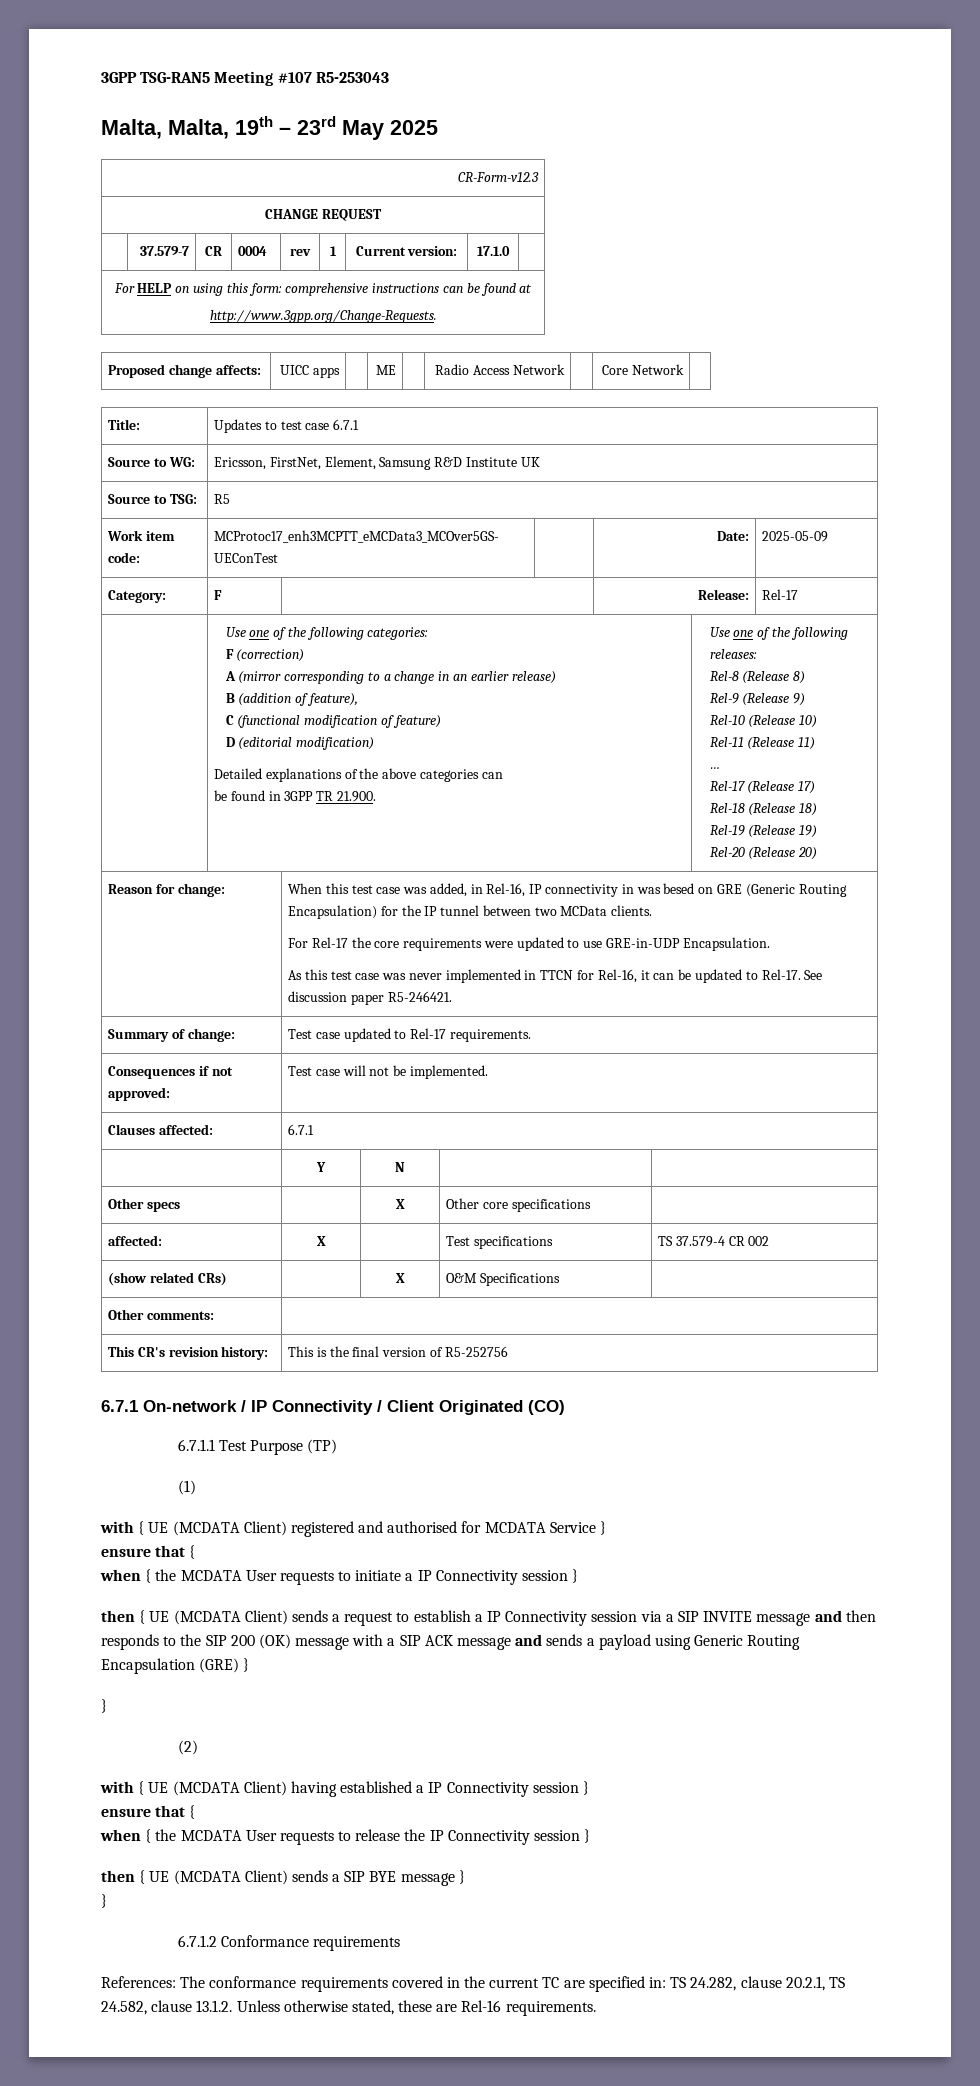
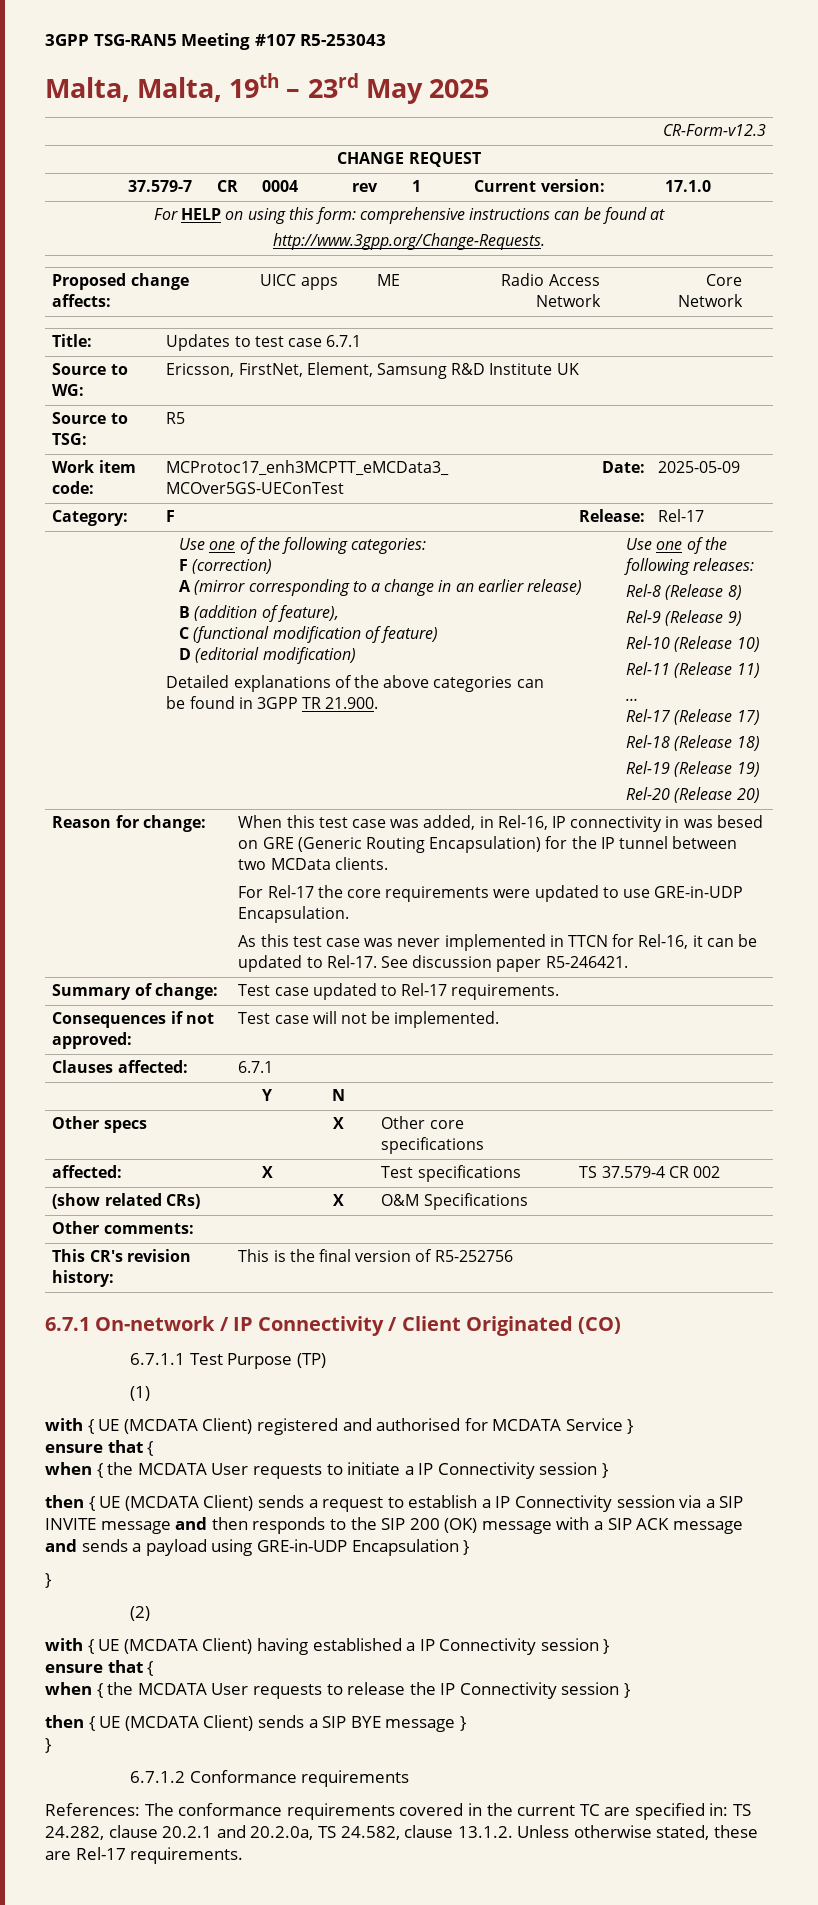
- then { UE (MCDATA Client) sends a request to establish a IP Connectivity session via a SIP INVITE message and then responds to the SIP 200 (OK) message with a SIP ACK message and sends a payload using Generic Routing Encapsulation (GRE) }
+ then { UE (MCDATA Client) sends a request to establish a IP Connectivity session via a SIP INVITE message and then responds to the SIP 200 (OK) message with a SIP ACK message and sends a payload using GRE-in-UDP Encapsulation }
- References: The conformance requirements covered in the current TC are specified in: TS 24.282, clause 20.2.1, TS 24.582, clause 13.1.2. Unless otherwise stated, these are Rel-16 requirements.
+ References: The conformance requirements covered in the current TC are specified in: TS 24.282, clause 20.2.1 and 20.2.0a, TS 24.582, clause 13.1.2. Unless otherwise stated, these are Rel-17 requirements.

